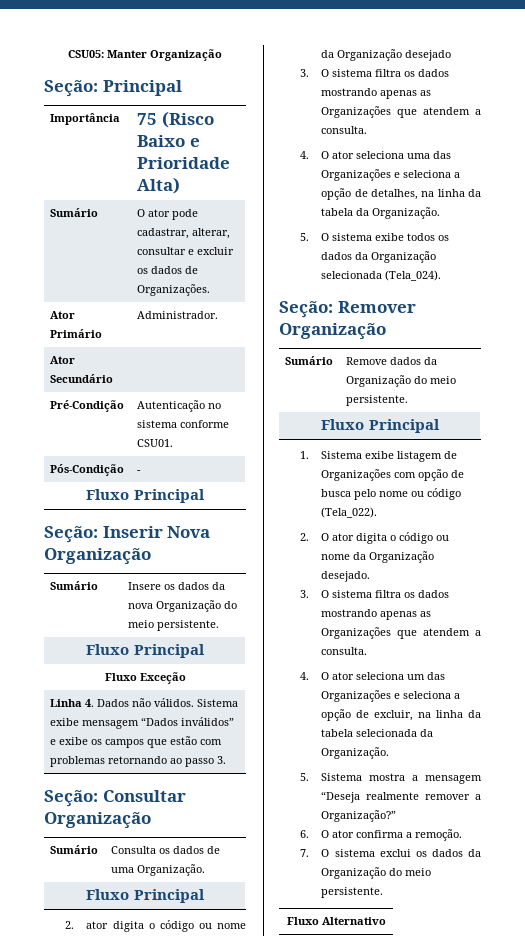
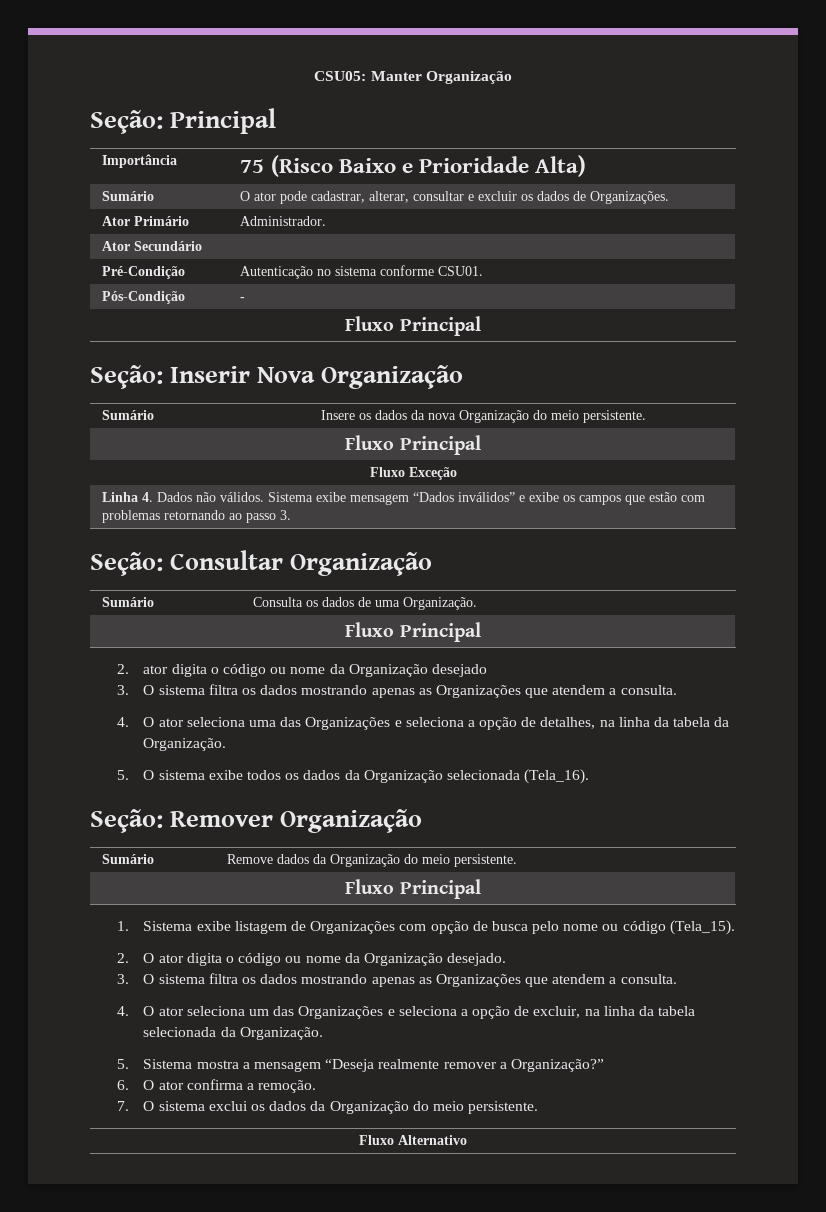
- 5. O sistema exibe todos os dados da Organização selecionada (Tela_024).
+ 5. O sistema exibe todos os dados da Organização selecionada (Tela_16).
- 1. Sistema exibe listagem de Organizações com opção de busca pelo nome ou código (Tela_022).
+ 1. Sistema exibe listagem de Organizações com opção de busca pelo nome ou código (Tela_15).

